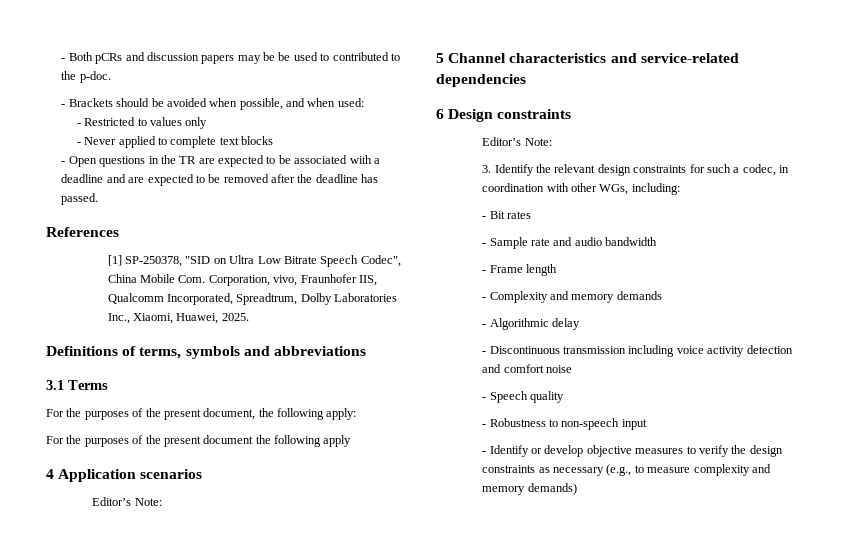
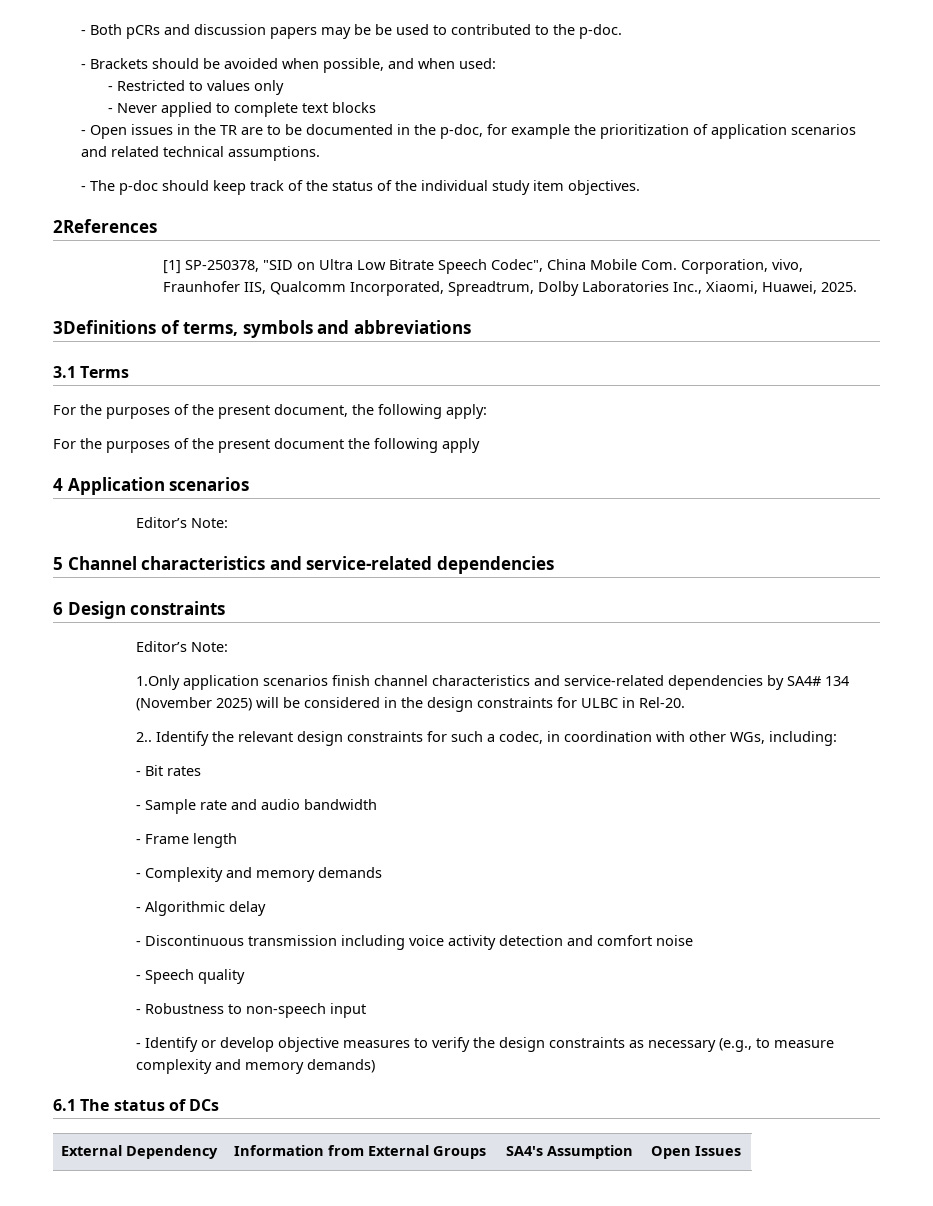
- - Open questions in the TR are expected to be associated with a deadline and are expected to be removed after the deadline has passed.
- References
+ - Open issues in the TR are to be documented in the p-doc, for example the prioritization of application scenarios and related technical assumptions.
+ - The p-doc should keep track of the status of the individual study item objectives.
+ 2References
- Definitions of terms, symbols and abbreviations
+ 3Definitions of terms, symbols and abbreviations
- 3. Identify the relevant design constraints for such a codec, in coordination with other WGs, including:
+ 1.Only application scenarios finish channel characteristics and service-related dependencies by SA4# 134 (November 2025) will be considered in the design constraints for ULBC in Rel-20.
+ 2.. Identify the relevant design constraints for such a codec, in coordination with other WGs, including:
+ 6.1 The status of DCs
+ External Dependency | Information from External Groups | SA4's Assumption | Open Issues

